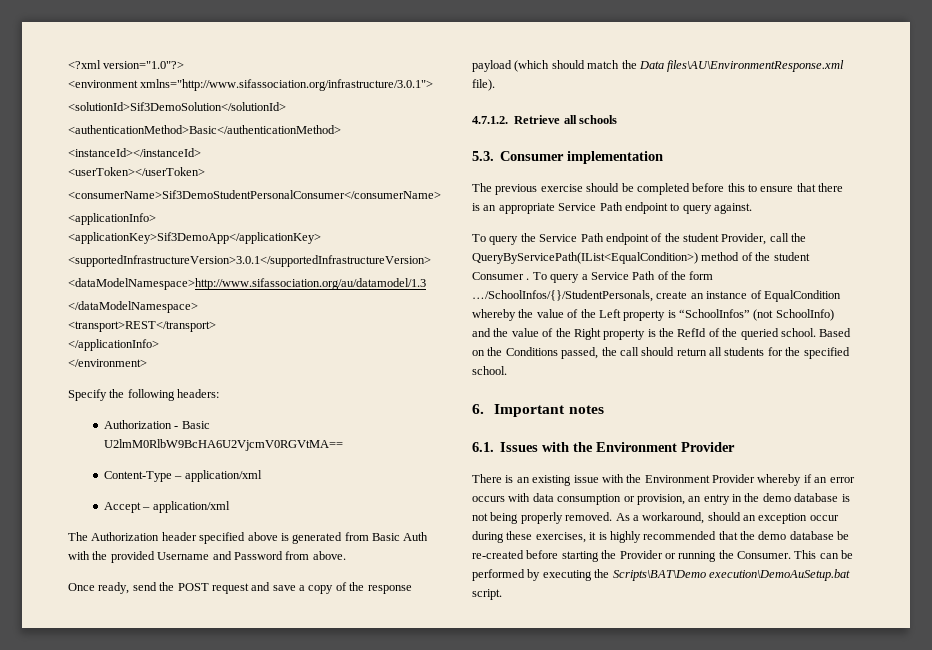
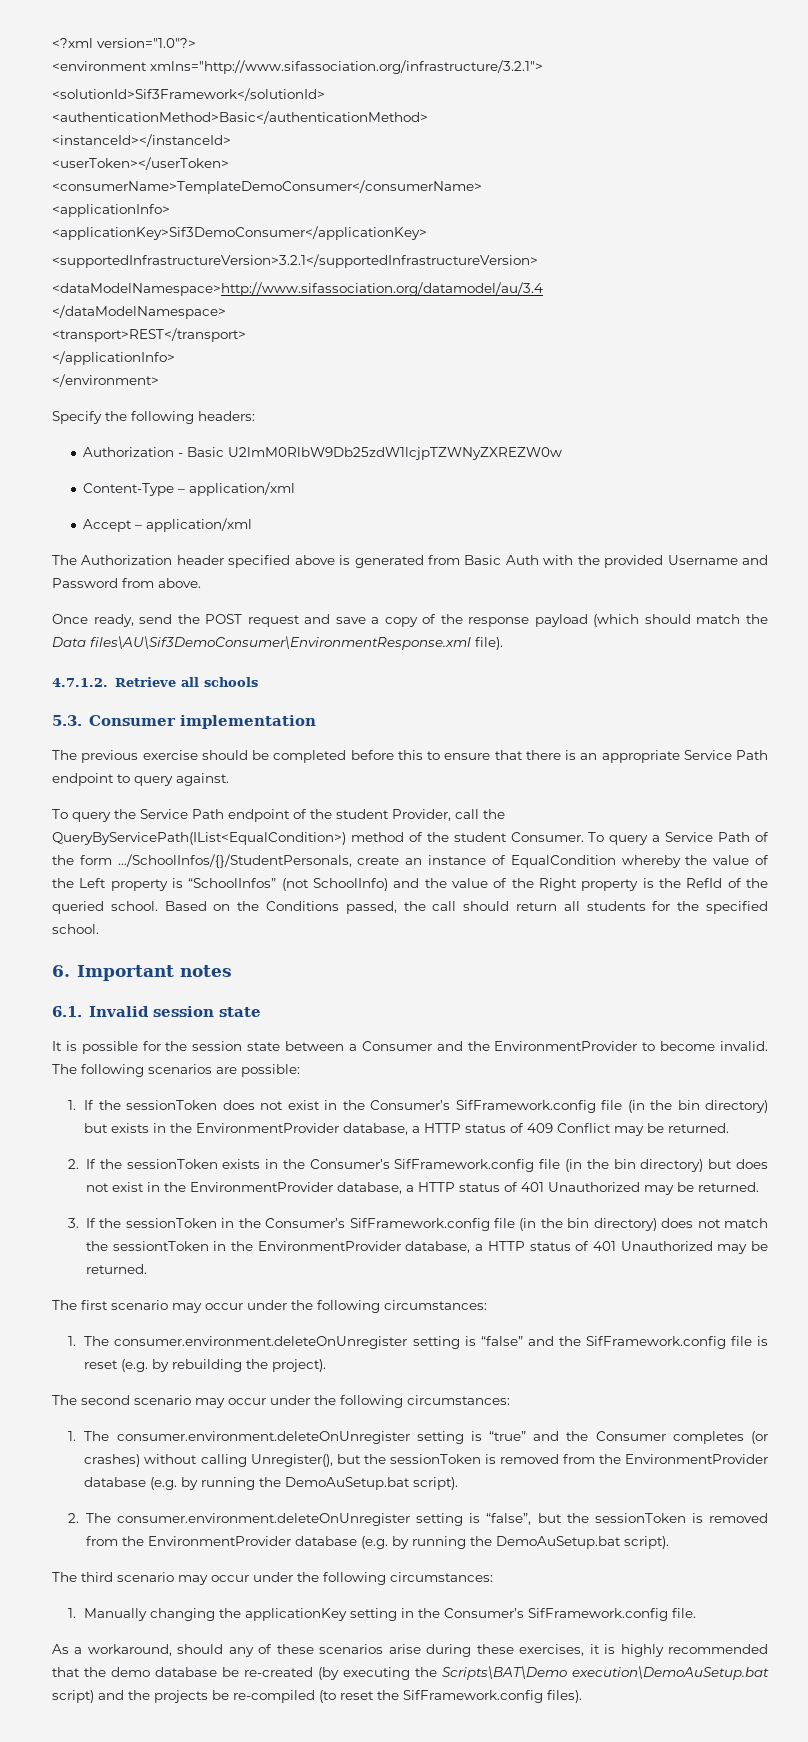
- <environment xmlns="http://www.sifassociation.org/infrastructure/3.0.1">
- <solutionId>Sif3DemoSolution</solutionId>
+ <environment xmlns="http://www.sifassociation.org/infrastructure/3.2.1">
+ <solutionId>Sif3Framework</solutionId>
- <consumerName>Sif3DemoStudentPersonalConsumer</consumerName>
+ <consumerName>TemplateDemoConsumer</consumerName>
- <applicationKey>Sif3DemoApp</applicationKey>
- <supportedInfrastructureVersion>3.0.1</supportedInfrastructureVersion>
- <dataModelNamespace>http://www.sifassociation.org/au/datamodel/1.3
+ <applicationKey>Sif3DemoConsumer</applicationKey>
+ <supportedInfrastructureVersion>3.2.1</supportedInfrastructureVersion>
+ <dataModelNamespace>http://www.sifassociation.org/datamodel/au/3.4
- Authorization - Basic U2lmM0RlbW9BcHA6U2VjcmV0RGVtMA==
+ Authorization - Basic U2lmM0RlbW9Db25zdW1lcjpTZWNyZXREZW0w
- Once ready, send the POST request and save a copy of the response payload (which should match the Data files\AU\EnvironmentResponse.xml file).
+ Once ready, send the POST request and save a copy of the response payload (which should match the Data files\AU\Sif3DemoConsumer\EnvironmentResponse.xml file).
- To query the Service Path endpoint of the student Provider, call the QueryByServicePath(IList<EqualCondition>) method of the student Consumer .
+ To query the Service Path endpoint of the student Provider, call the QueryByServicePath(IList<EqualCondition>) method of the student Consumer.
- 6.1. Issues with the Environment Provider
- There is an existing issue with the Environment Provider whereby if an error occurs with data consumption or provision, an entry in the demo database is not being properly removed. As a workaround, should an exception occur during these exercises, it is highly recommended that the demo database be re-created before starting the Provider or running the Consumer. This can be performed by executing the Scripts\BAT\Demo execution\DemoAuSetup.bat script.
+ 6.1. Invalid session state
+ It is possible for the session state between a Consumer and the EnvironmentProvider to become invalid. The following scenarios are possible:
+ 1. If the sessionToken does not exist in the Consumer’s SifFramework.config file (in the bin directory) but exists in the EnvironmentProvider database, a HTTP status of 409 Conflict may be returned.
+ 2. If the sessionToken exists in the Consumer’s SifFramework.config file (in the bin directory) but does not exist in the EnvironmentProvider database, a HTTP status of 401 Unauthorized may be returned.
+ 3. If the sessionToken in the Consumer’s SifFramework.config file (in the bin directory) does not match the sessiontToken in the EnvironmentProvider database, a HTTP status of 401 Unauthorized may be returned.
+ The first scenario may occur under the following circumstances:
+ 1. The consumer.environment.deleteOnUnregister setting is “false” and the SifFramework.config file is reset (e.g. by rebuilding the project).
+ The second scenario may occur under the following circumstances:
+ 1. The consumer.environment.deleteOnUnregister setting is “true” and the Consumer completes (or crashes) without calling Unregister(), but the sessionToken is removed from the EnvironmentProvider database (e.g. by running the DemoAuSetup.bat script).
+ 2. The consumer.environment.deleteOnUnregister setting is “false”, but the sessionToken is removed from the EnvironmentProvider database (e.g. by running the DemoAuSetup.bat script).
+ The third scenario may occur under the following circumstances:
+ 1. Manually changing the applicationKey setting in the Consumer’s SifFramework.config file.
+ As a workaround, should any of these scenarios arise during these exercises, it is highly recommended that the demo database be re-created (by executing the Scripts\BAT\Demo execution\DemoAuSetup.bat script) and the projects be re-compiled (to reset the SifFramework.config files).

